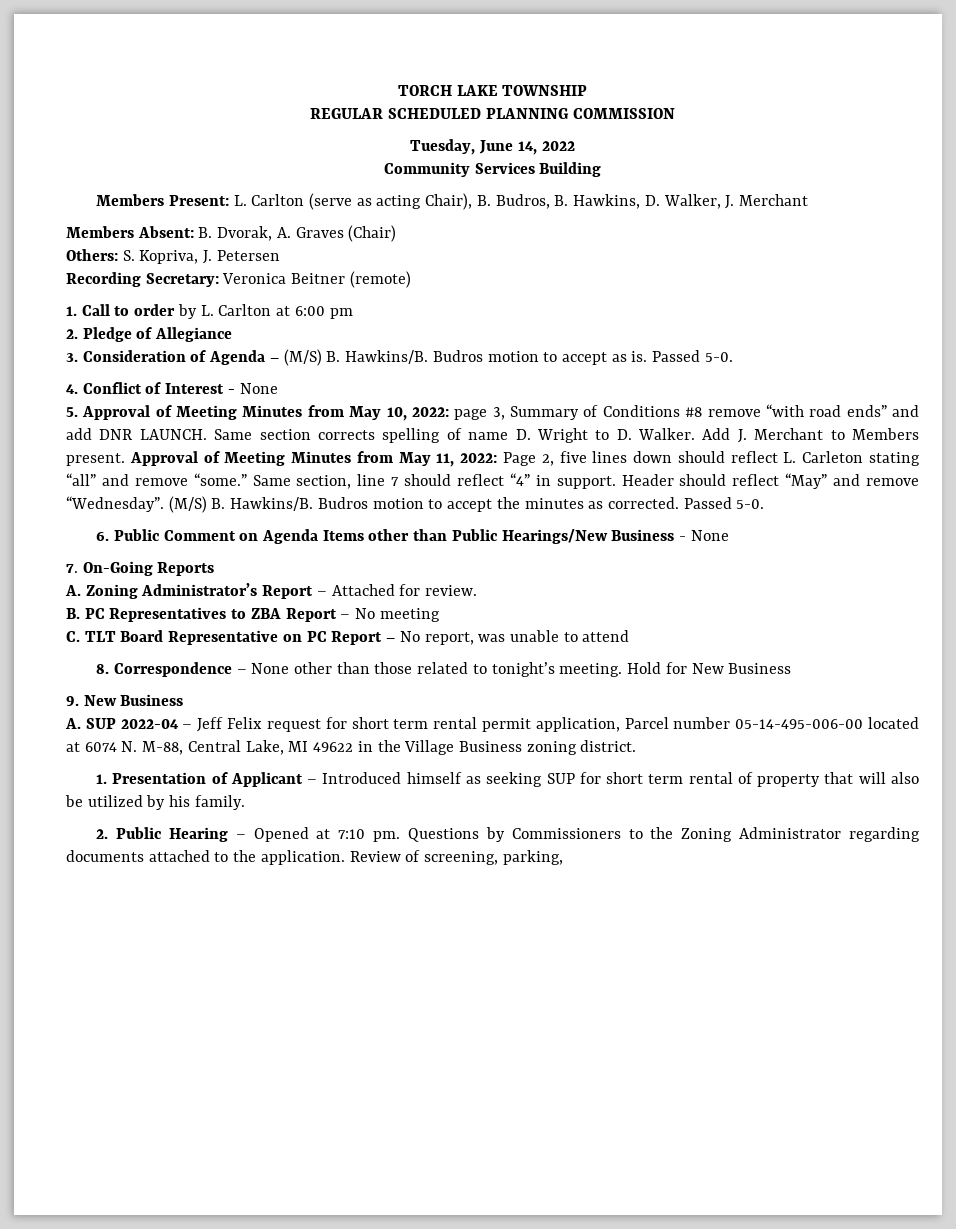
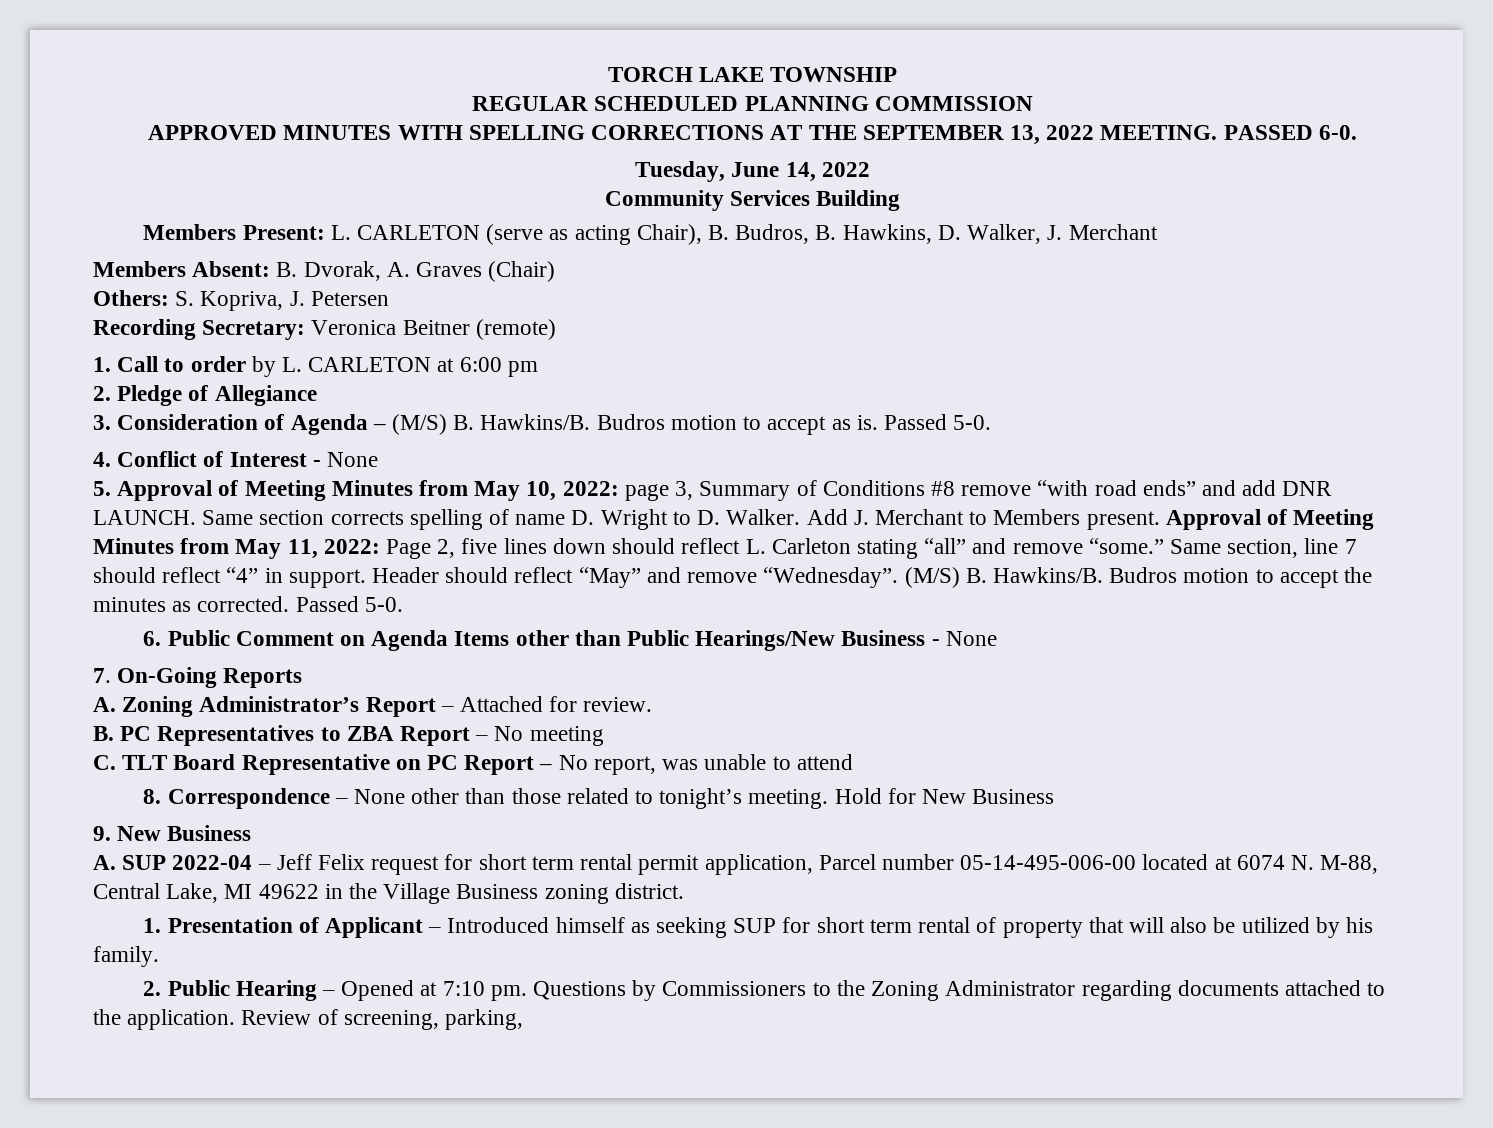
+ APPROVED MINUTES WITH SPELLING CORRECTIONS AT THE SEPTEMBER 13, 2022 MEETING. PASSED 6-0.
- Members Present: L. Carlton (serve as acting Chair), B. Budros, B. Hawkins, D. Walker, J. Merchant
+ Members Present: L. CARLETON (serve as acting Chair), B. Budros, B. Hawkins, D. Walker, J. Merchant
- 1. Call to order by L. Carlton at 6:00 pm
+ 1. Call to order by L. CARLETON at 6:00 pm

